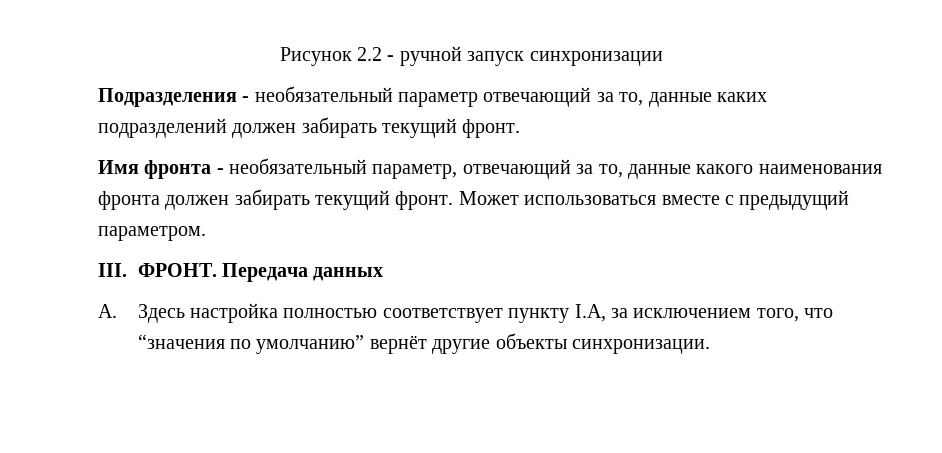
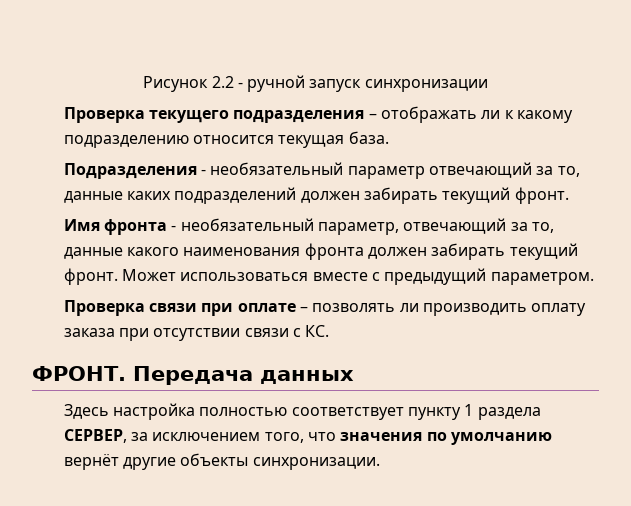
+ Проверка текущего подразделения – отображать ли к какому подразделению относится текущая база.
- III. ФРОНТ.
+ Проверка связи при оплате – позволять ли производить оплату заказа при отсутствии связи с КС.
+ ФРОНТ.
- A. Здесь настройка полностью соответствует пункту I.A, за исключением того, что “значения по умолчанию” вернёт другие объекты синхронизации.
+ Здесь настройка полностью соответствует пункту 1 раздела СЕРВЕР, за исключением того, что значения по умолчанию вернёт другие объекты синхронизации.

